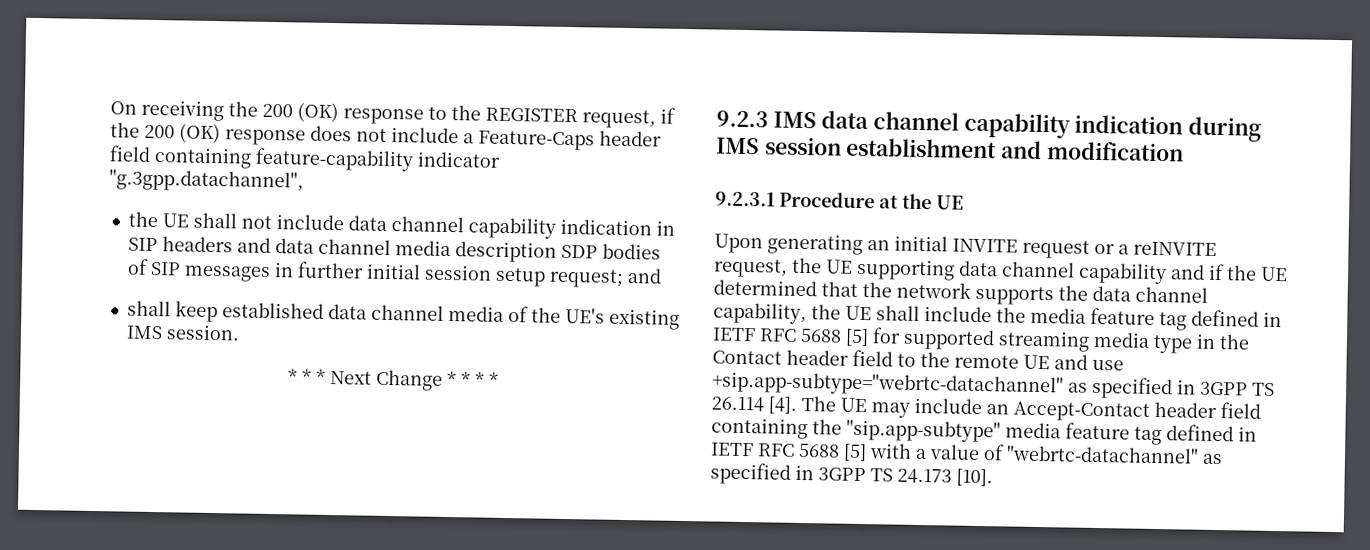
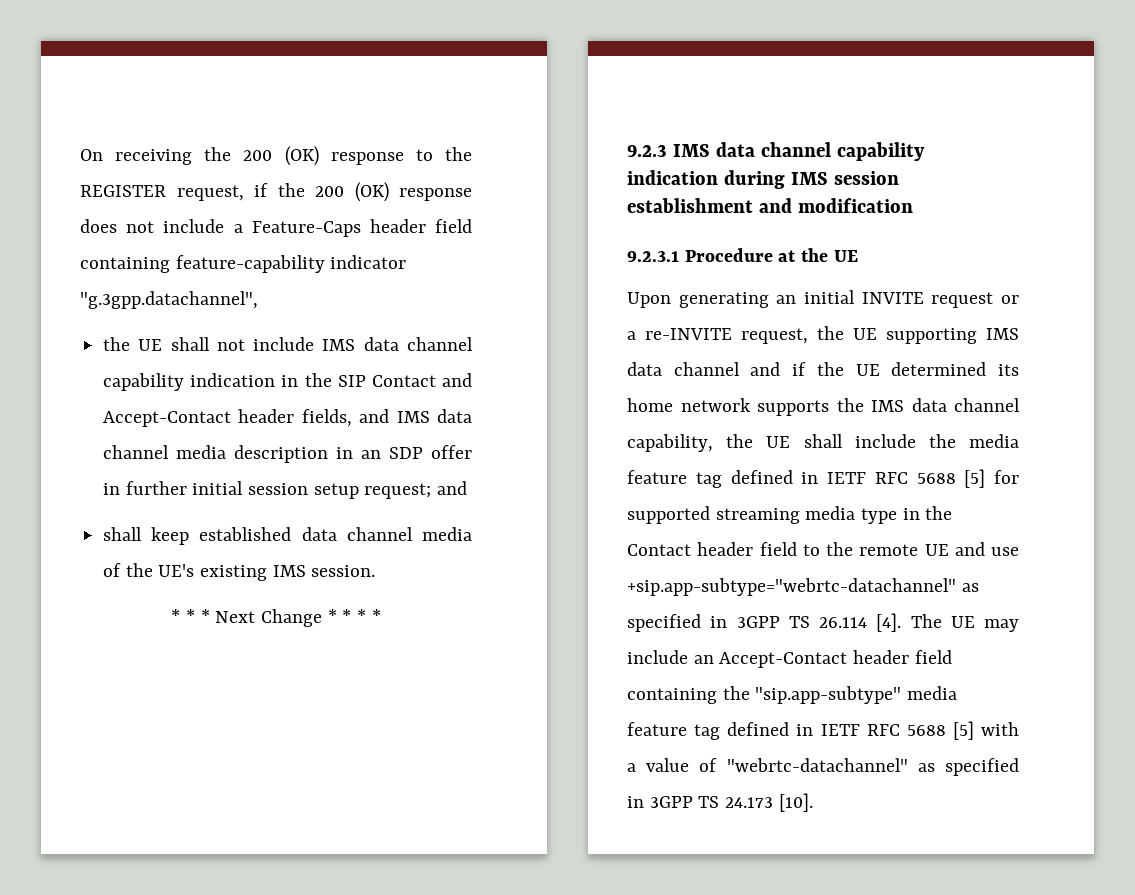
- the UE shall not include data channel capability indication in SIP headers and data channel media description SDP bodies of SIP messages in further initial session setup request; and
+ the UE shall not include IMS data channel capability indication in the SIP Contact and Accept-Contact header fields, and IMS data channel media description in an SDP offer in further initial session setup request; and
- Upon generating an initial INVITE request or a reINVITE request, the UE supporting data channel capability and if the UE determined that the network supports the data channel capability, the UE shall include the media feature tag defined in IETF RFC 5688 [5] for supported streaming media type in the Contact header field to the remote UE and use +sip.app-subtype="webrtc-datachannel" as specified in 3GPP TS 26.114 [4].
+ Upon generating an initial INVITE request or a re-INVITE request, the UE supporting IMS data channel and if the UE determined its home network supports the IMS data channel capability, the UE shall include the media feature tag defined in IETF RFC 5688 [5] for supported streaming media type in the Contact header field to the remote UE and use +sip.app-subtype="webrtc-datachannel" as specified in 3GPP TS 26.114 [4].

